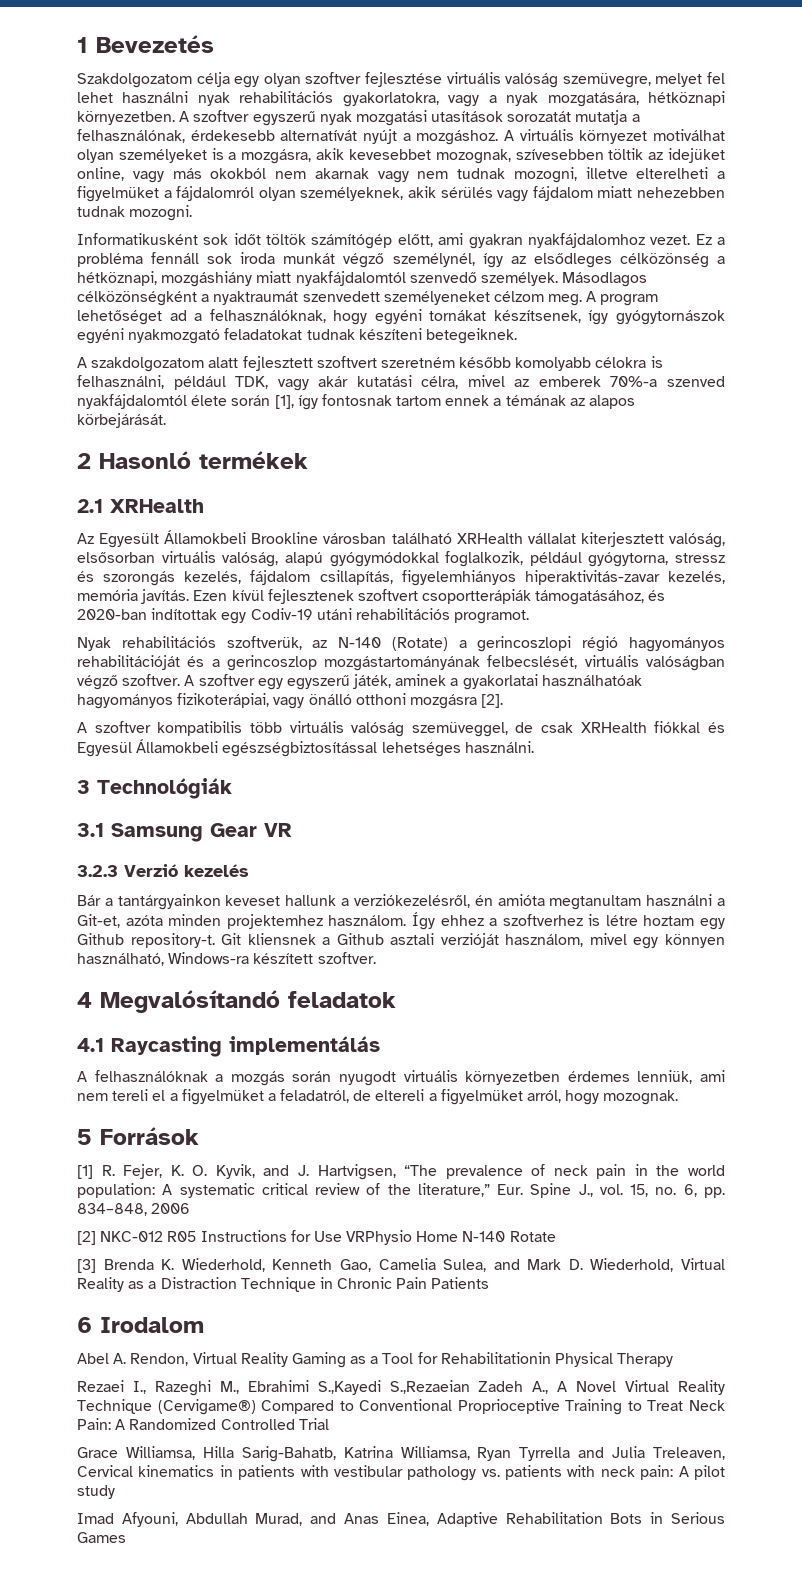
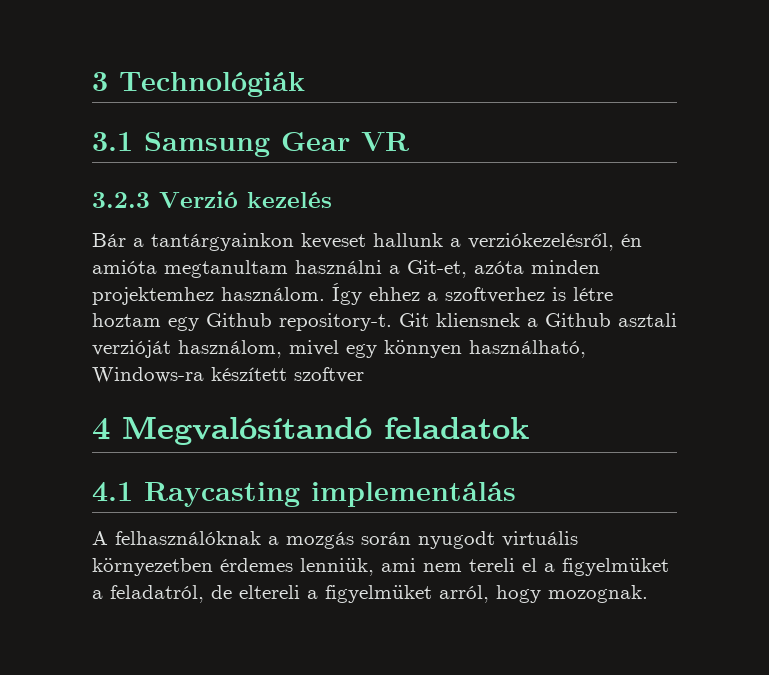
- 1 Bevezetés
- Szakdolgozatom célja egy olyan szoftver fejlesztése virtuális valóság szemüvegre, melyet fel lehet használni nyak rehabilitációs gyakorlatokra, vagy a nyak mozgatására, hétköznapi környezetben. A szoftver egyszerű nyak mozgatási utasítások sorozatát mutatja a felhasználónak, érdekesebb alternatívát nyújt a mozgáshoz. A virtuális környezet motiválhat olyan személyeket is a mozgásra, akik kevesebbet mozognak, szívesebben töltik az idejüket online, vagy más okokból nem akarnak vagy nem tudnak mozogni, illetve elterelheti a figyelmüket a fájdalomról olyan személyeknek, akik sérülés vagy fájdalom miatt nehezebben tudnak mozogni.
- Informatikusként sok időt töltök számítógép előtt, ami gyakran nyakfájdalomhoz vezet. Ez a probléma fennáll sok iroda munkát végző személynél, így az elsődleges célközönség a hétköznapi, mozgáshiány miatt nyakfájdalomtól szenvedő személyek. Másodlagos célközönségként a nyaktraumát szenvedett személyeneket célzom meg. A program lehetőséget ad a felhasználóknak, hogy egyéni tornákat készítsenek, így gyógytornászok egyéni nyakmozgató feladatokat tudnak készíteni betegeiknek.
- A szakdolgozatom alatt fejlesztett szoftvert szeretném később komolyabb célokra is felhasználni, például TDK, vagy akár kutatási célra, mivel az emberek 70%-a szenved nyakfájdalomtól élete során [1], így fontosnak tartom ennek a témának az alapos körbejárását.
- 2 Hasonló termékek
- 2.1 XRHealth
- Az Egyesült Államokbeli Brookline városban található XRHealth vállalat kiterjesztett valóság, elsősorban virtuális valóság, alapú gyógymódokkal foglalkozik, például gyógytorna, stressz és szorongás kezelés, fájdalom csillapítás, figyelemhiányos hiperaktivitás-zavar kezelés, memória javítás. Ezen kívül fejlesztenek szoftvert csoportterápiák támogatásához, és 2020-ban indítottak egy Codiv-19 utáni rehabilitációs programot.
- Nyak rehabilitációs szoftverük, az N-140 (Rotate) a gerincoszlopi régió hagyományos rehabilitációját és a gerincoszlop mozgástartományának felbecslését, virtuális valóságban végző szoftver. A szoftver egy egyszerű játék, aminek a gyakorlatai használhatóak hagyományos fizikoterápiai, vagy önálló otthoni mozgásra [2].
- A szoftver kompatibilis több virtuális valóság szemüveggel, de csak XRHealth fiókkal és Egyesül Államokbeli egészségbiztosítással lehetséges használni.
- Git kliensnek a Github asztali verzióját használom, mivel egy könnyen használható, Windows-ra készített szoftver.
+ Git kliensnek a Github asztali verzióját használom, mivel egy könnyen használható, Windows-ra készített szoftver
- 5 Források
- [1] R. Fejer, K. O. Kyvik, and J. Hartvigsen, “The prevalence of neck pain in the world population: A systematic critical review of the literature,” Eur. Spine J., vol. 15, no. 6, pp. 834–848, 2006
- [2] NKC-012 R05 Instructions for Use VRPhysio Home N-140 Rotate
- [3] Brenda K. Wiederhold, Kenneth Gao, Camelia Sulea, and Mark D. Wiederhold, Virtual Reality as a Distraction Technique in Chronic Pain Patients
- 6 Irodalom
- Abel A. Rendon, Virtual Reality Gaming as a Tool for Rehabilitationin Physical Therapy
- Rezaei I., Razeghi M., Ebrahimi S.,Kayedi S.,Rezaeian Zadeh A., A Novel Virtual Reality Technique (Cervigame®) Compared to Conventional Proprioceptive Training to Treat Neck Pain: A Randomized Controlled Trial
- Grace Williamsa, Hilla Sarig-Bahatb, Katrina Williamsa, Ryan Tyrrella and Julia Treleaven, Cervical kinematics in patients with vestibular pathology vs. patients with neck pain: A pilot study
- Imad Afyouni, Abdullah Murad, and Anas Einea, Adaptive Rehabilitation Bots in Serious Games

